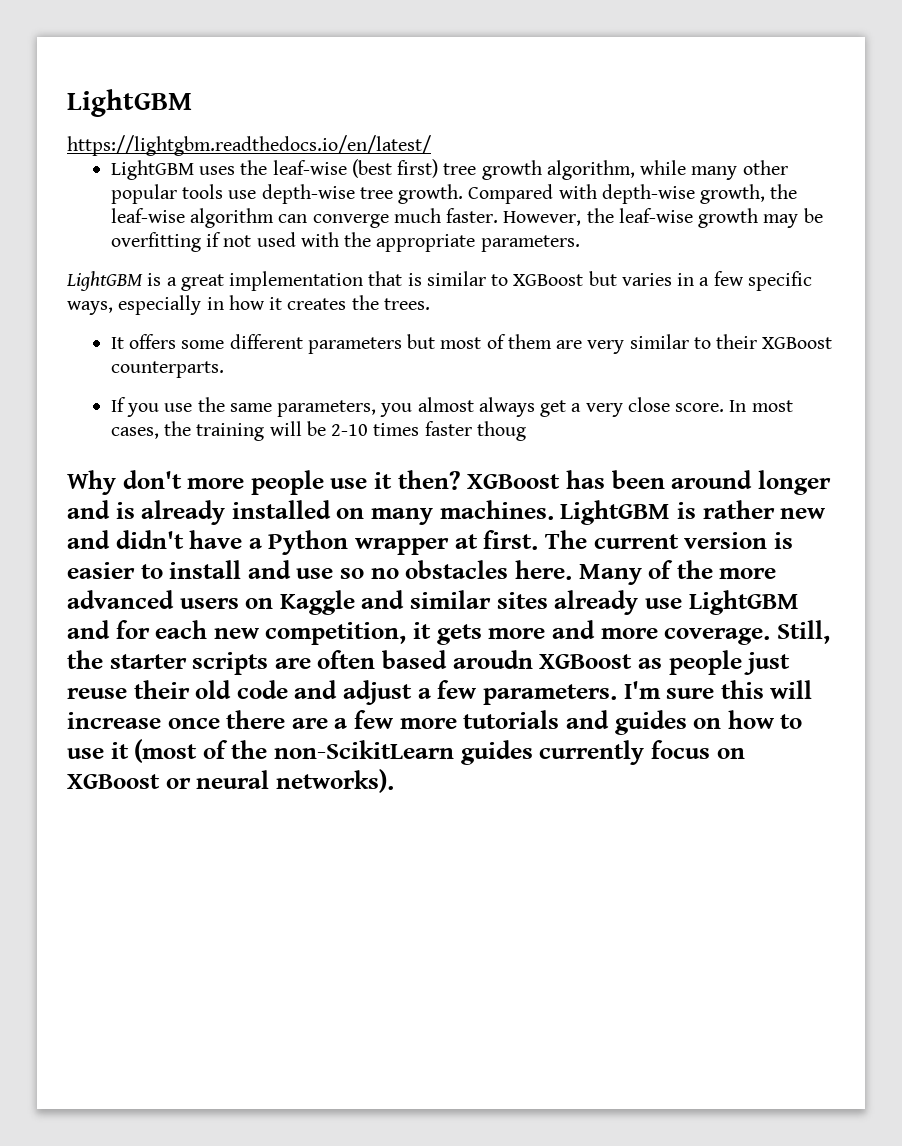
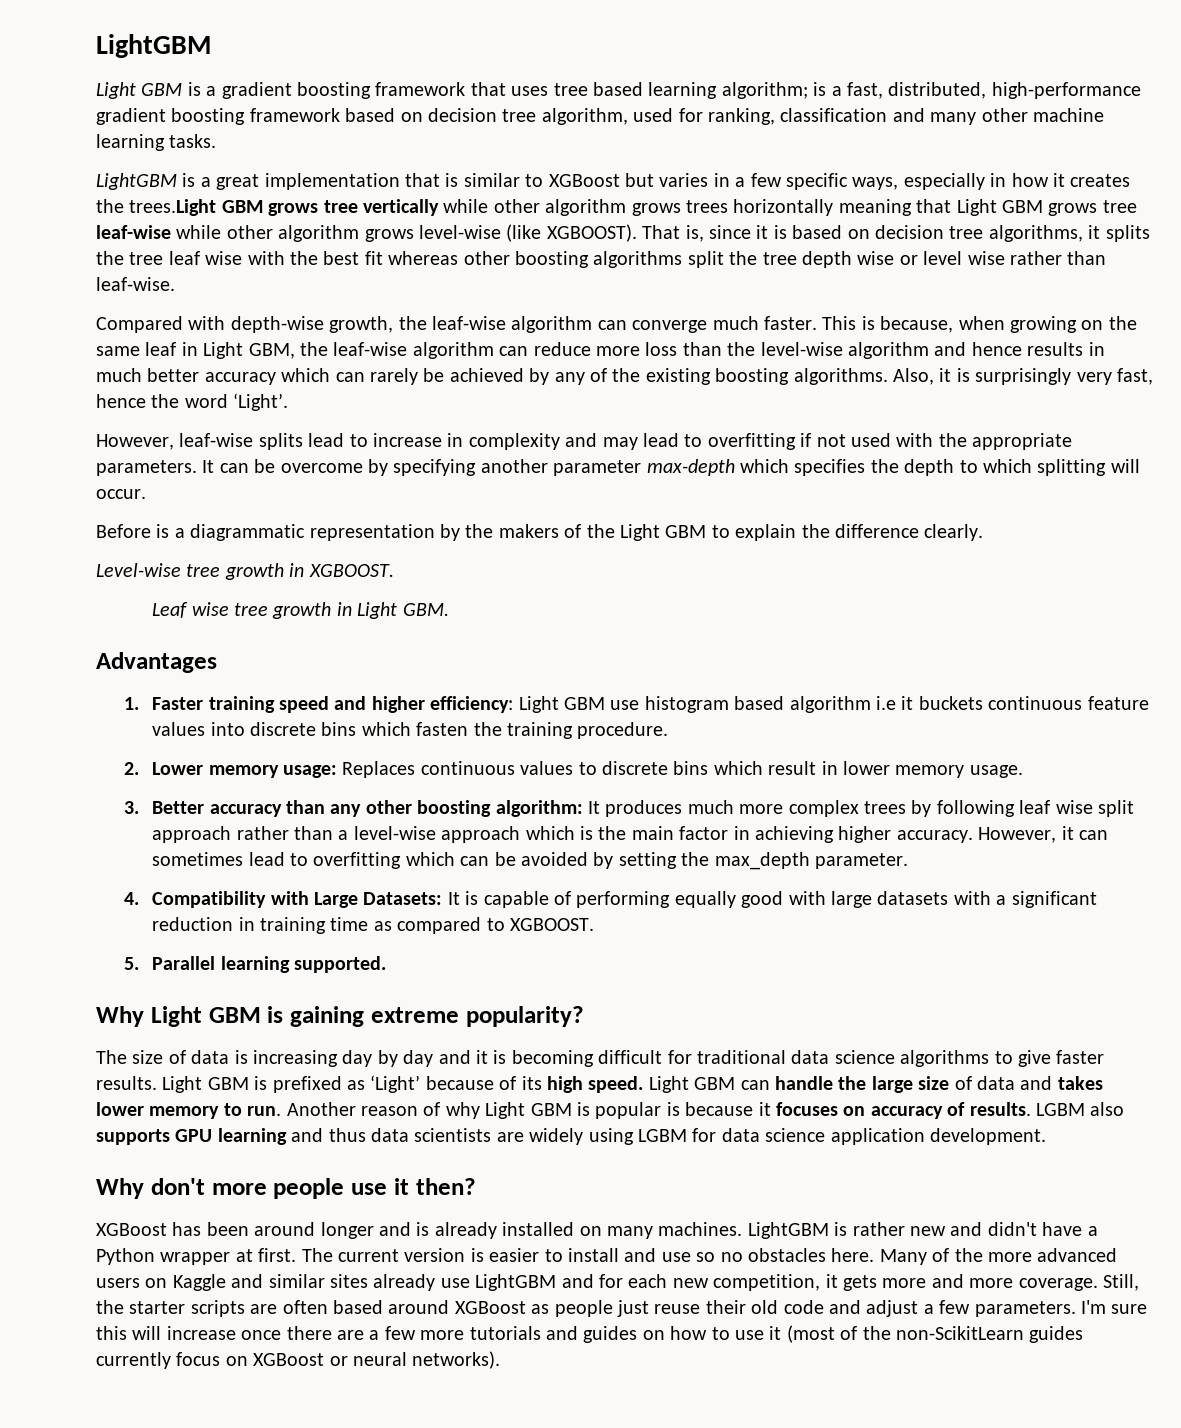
- https://lightgbm.readthedocs.io/en/latest/
- LightGBM uses the leaf-wise (best first) tree growth algorithm, while many other popular tools use depth-wise tree growth. Compared with depth-wise growth, the leaf-wise algorithm can converge much faster. However, the leaf-wise growth may be overfitting if not used with the appropriate parameters.
+ Light GBM is a gradient boosting framework that uses tree based learning algorithm; is a fast, distributed, high-performance gradient boosting framework based on decision tree algorithm, used for ranking, classification and many other machine learning tasks.
- LightGBM is a great implementation that is similar to XGBoost but varies in a few specific ways, especially in how it creates the trees.
- It offers some different parameters but most of them are very similar to their XGBoost counterparts.
- If you use the same parameters, you almost always get a very close score. In most cases, the training will be 2-10 times faster thoug
+ LightGBM is a great implementation that is similar to XGBoost but varies in a few specific ways, especially in how it creates the trees.Light GBM grows tree vertically while other algorithm grows trees horizontally meaning that Light GBM grows tree leaf-wise while other algorithm grows level-wise (like XGBOOST). That is, since it is based on decision tree algorithms, it splits the tree leaf wise with the best fit whereas other boosting algorithms split the tree depth wise or level wise rather than leaf-wise.
+ Compared with depth-wise growth, the leaf-wise algorithm can converge much faster. This is because, when growing on the same leaf in Light GBM, the leaf-wise algorithm can reduce more loss than the level-wise algorithm and hence results in much better accuracy which can rarely be achieved by any of the existing boosting algorithms. Also, it is surprisingly very fast, hence the word ‘Light’.
+ However, leaf-wise splits lead to increase in complexity and may lead to overfitting if not used with the appropriate parameters. It can be overcome by specifying another parameter max-depth which specifies the depth to which splitting will occur.
+ Before is a diagrammatic representation by the makers of the Light GBM to explain the difference clearly.
+ Level-wise tree growth in XGBOOST.
+ Leaf wise tree growth in Light GBM.
+ Advantages
+ 1. Faster training speed and higher efficiency: Light GBM use histogram based algorithm i.e it buckets continuous feature values into discrete bins which fasten the training procedure.
+ 2. Lower memory usage: Replaces continuous values to discrete bins which result in lower memory usage.
+ 3. Better accuracy than any other boosting algorithm: It produces much more complex trees by following leaf wise split approach rather than a level-wise approach which is the main factor in achieving higher accuracy. However, it can sometimes lead to overfitting which can be avoided by setting the max_depth parameter.
+ 4. Compatibility with Large Datasets: It is capable of performing equally good with large datasets with a significant reduction in training time as compared to XGBOOST.
+ 5. Parallel learning supported.
+ Why Light GBM is gaining extreme popularity?
+ The size of data is increasing day by day and it is becoming difficult for traditional data science algorithms to give faster results. Light GBM is prefixed as ‘Light’ because of its high speed. Light GBM can handle the large size of data and takes lower memory to run. Another reason of why Light GBM is popular is because it focuses on accuracy of results. LGBM also supports GPU learning and thus data scientists are widely using LGBM for data science application development.
- Why don't more people use it then? XGBoost has been around longer and is already installed on many machines.
+ Why don't more people use it then?
+ XGBoost has been around longer and is already installed on many machines.
- Still, the starter scripts are often based aroudn XGBoost as people just reuse their old code and adjust a few parameters.
+ Still, the starter scripts are often based around XGBoost as people just reuse their old code and adjust a few parameters.

